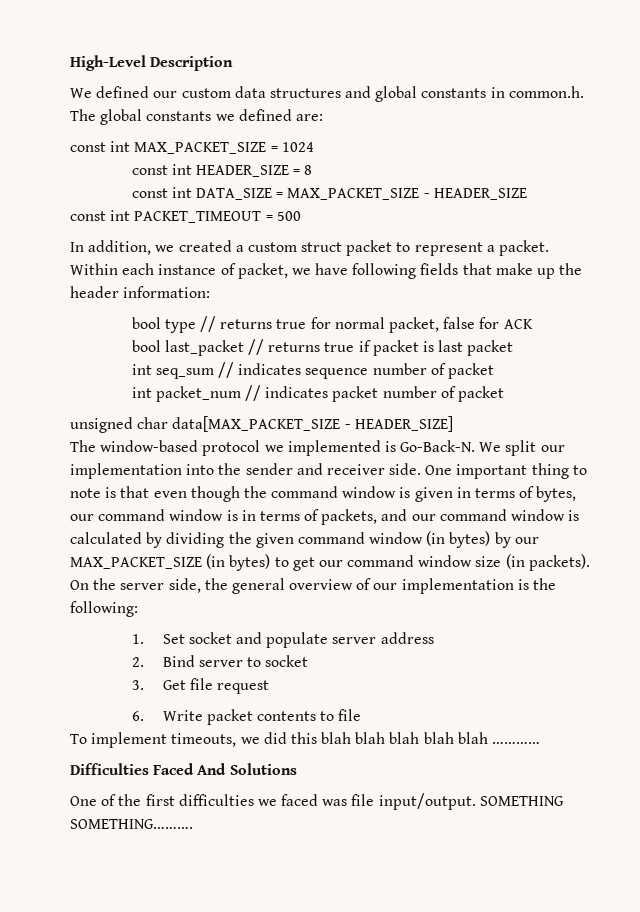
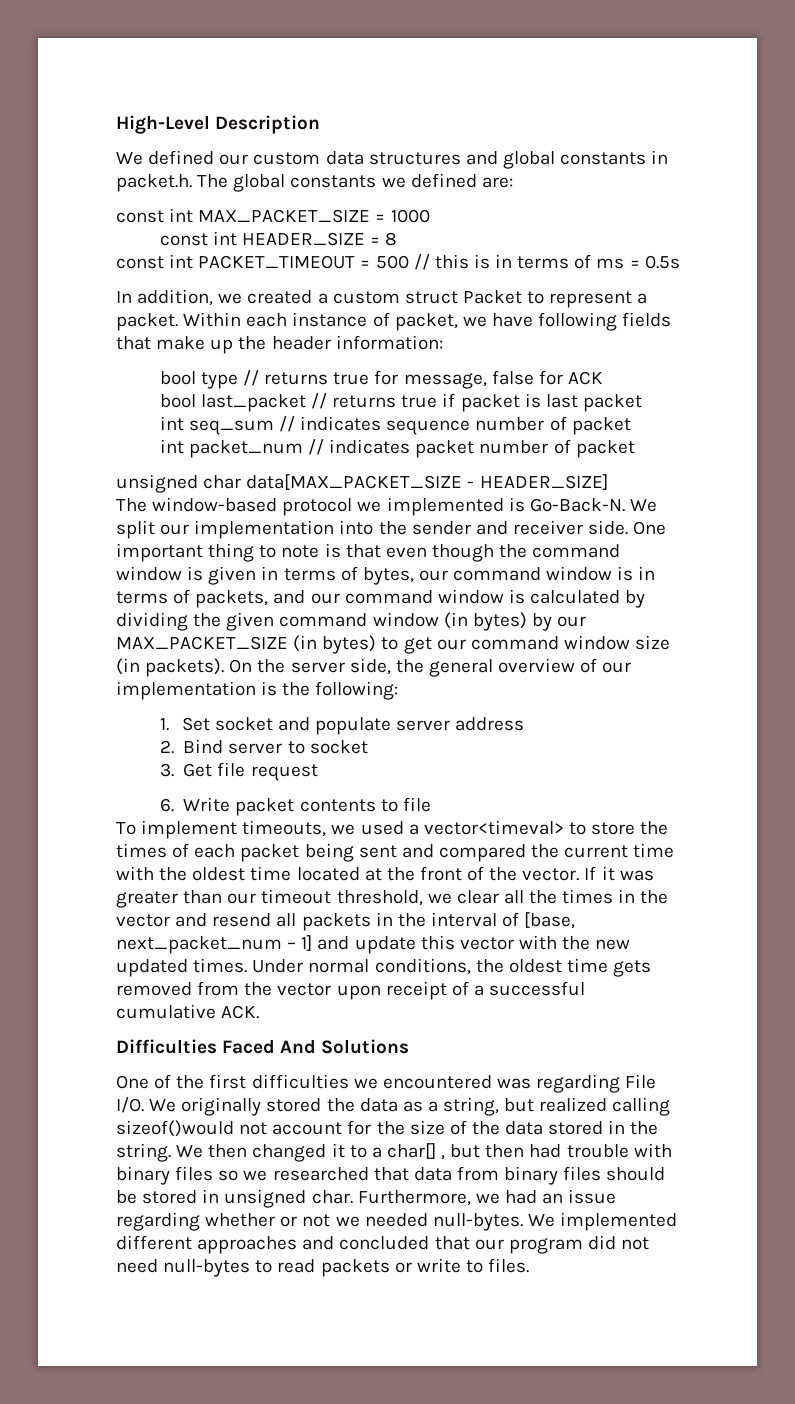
- We defined our custom data structures and global constants in common.h. The global constants we defined are:
+ We defined our custom data structures and global constants in packet.h. The global constants we defined are:
- const int MAX_PACKET_SIZE = 1024
+ const int MAX_PACKET_SIZE = 1000
- const int DATA_SIZE = MAX_PACKET_SIZE - HEADER_SIZE
- const int PACKET_TIMEOUT = 500
+ const int PACKET_TIMEOUT = 500 // this is in terms of ms = 0.5s
- In addition, we created a custom struct packet to represent a packet.
+ In addition, we created a custom struct Packet to represent a packet.
- bool type // returns true for normal packet, false for ACK
+ bool type // returns true for message, false for ACK
- To implement timeouts, we did this blah blah blah blah blah …………
+ To implement timeouts, we used a vector<timeval> to store the times of each packet being sent and compared the current time with the oldest time located at the front of the vector. If it was greater than our timeout threshold, we clear all the times in the vector and resend all packets in the interval of [base, next_packet_num – 1] and update this vector with the new updated times. Under normal conditions, the oldest time gets removed from the vector upon receipt of a successful cumulative ACK.
- One of the first difficulties we faced was file input/output. SOMETHING SOMETHING……….
+ One of the first difficulties we encountered was regarding File I/O. We originally stored the data as a string, but realized calling sizeof()would not account for the size of the data stored in the string. We then changed it to a char[] , but then had trouble with binary files so we researched that data from binary files should be stored in unsigned char. Furthermore, we had an issue regarding whether or not we needed null-bytes. We implemented different approaches and concluded that our program did not need null-bytes to read packets or write to files.

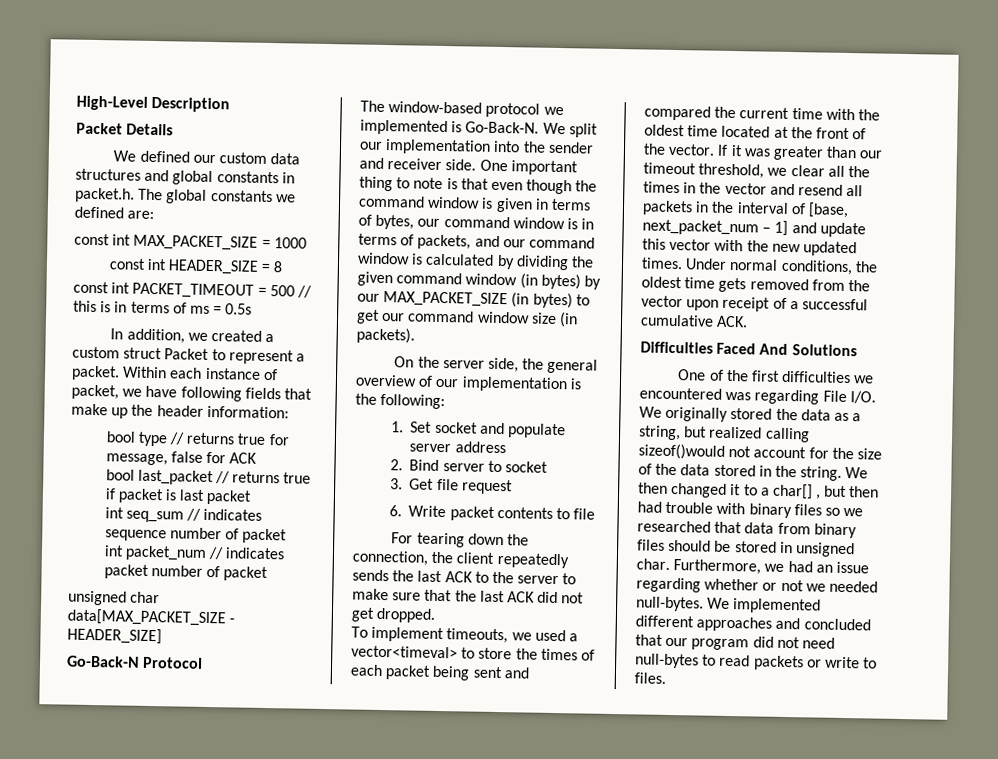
+ Packet Details
+ Go-Back-N Protocol
- One important thing to note is that even though the command window is given in terms of bytes, our command window is in terms of packets, and our command window is calculated by dividing the given command window (in bytes) by our MAX_PACKET_SIZE (in bytes) to get our command window size (in packets). On the server side, the general overview of our implementation is the following:
+ One important thing to note is that even though the command window is given in terms of bytes, our command window is in terms of packets, and our command window is calculated by dividing the given command window (in bytes) by our MAX_PACKET_SIZE (in bytes) to get our command window size (in packets).
+ On the server side, the general overview of our implementation is the following:
+ For tearing down the connection, the client repeatedly sends the last ACK to the server to make sure that the last ACK did not get dropped.

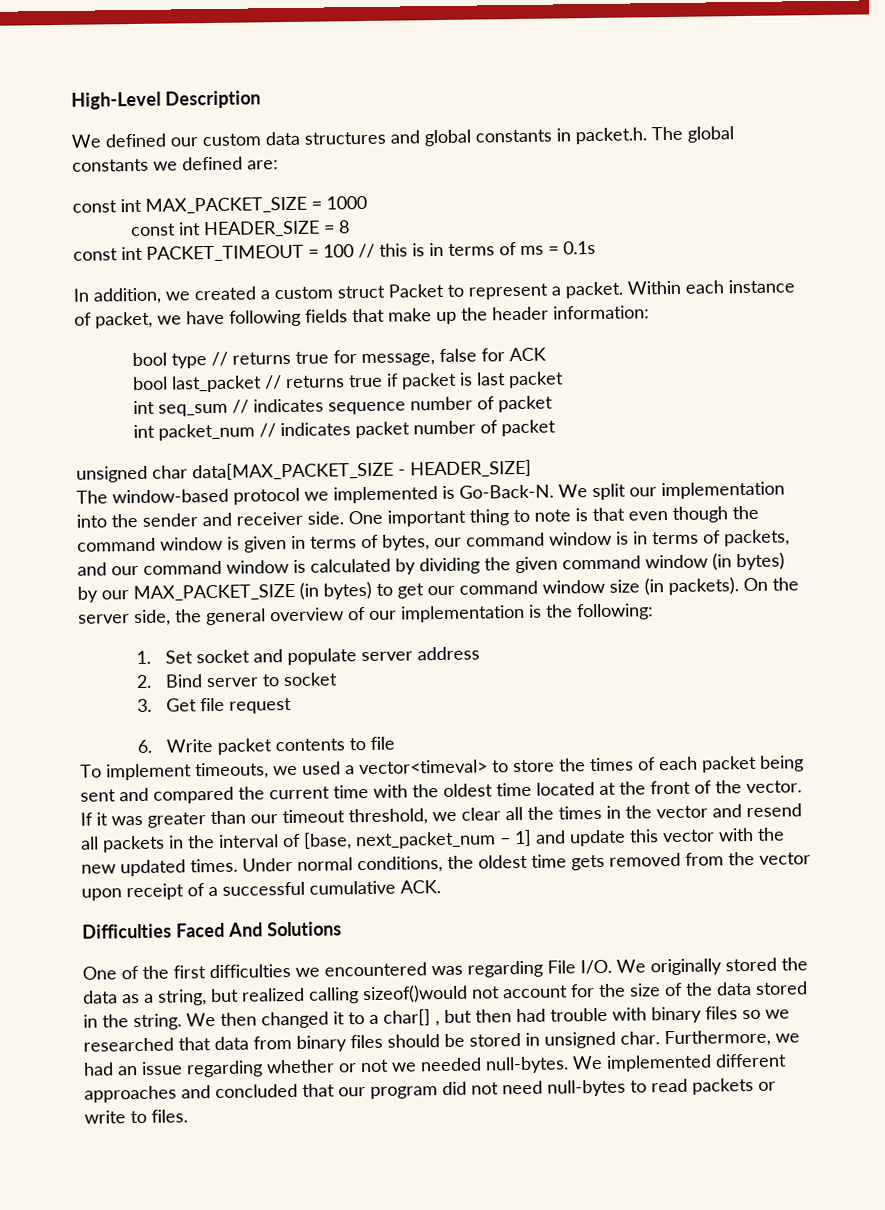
- Packet Details
- const int PACKET_TIMEOUT = 500 // this is in terms of ms = 0.5s
+ const int PACKET_TIMEOUT = 100 // this is in terms of ms = 0.1s
- Go-Back-N Protocol
- One important thing to note is that even though the command window is given in terms of bytes, our command window is in terms of packets, and our command window is calculated by dividing the given command window (in bytes) by our MAX_PACKET_SIZE (in bytes) to get our command window size (in packets).
- On the server side, the general overview of our implementation is the following:
+ One important thing to note is that even though the command window is given in terms of bytes, our command window is in terms of packets, and our command window is calculated by dividing the given command window (in bytes) by our MAX_PACKET_SIZE (in bytes) to get our command window size (in packets). On the server side, the general overview of our implementation is the following:
- For tearing down the connection, the client repeatedly sends the last ACK to the server to make sure that the last ACK did not get dropped.

